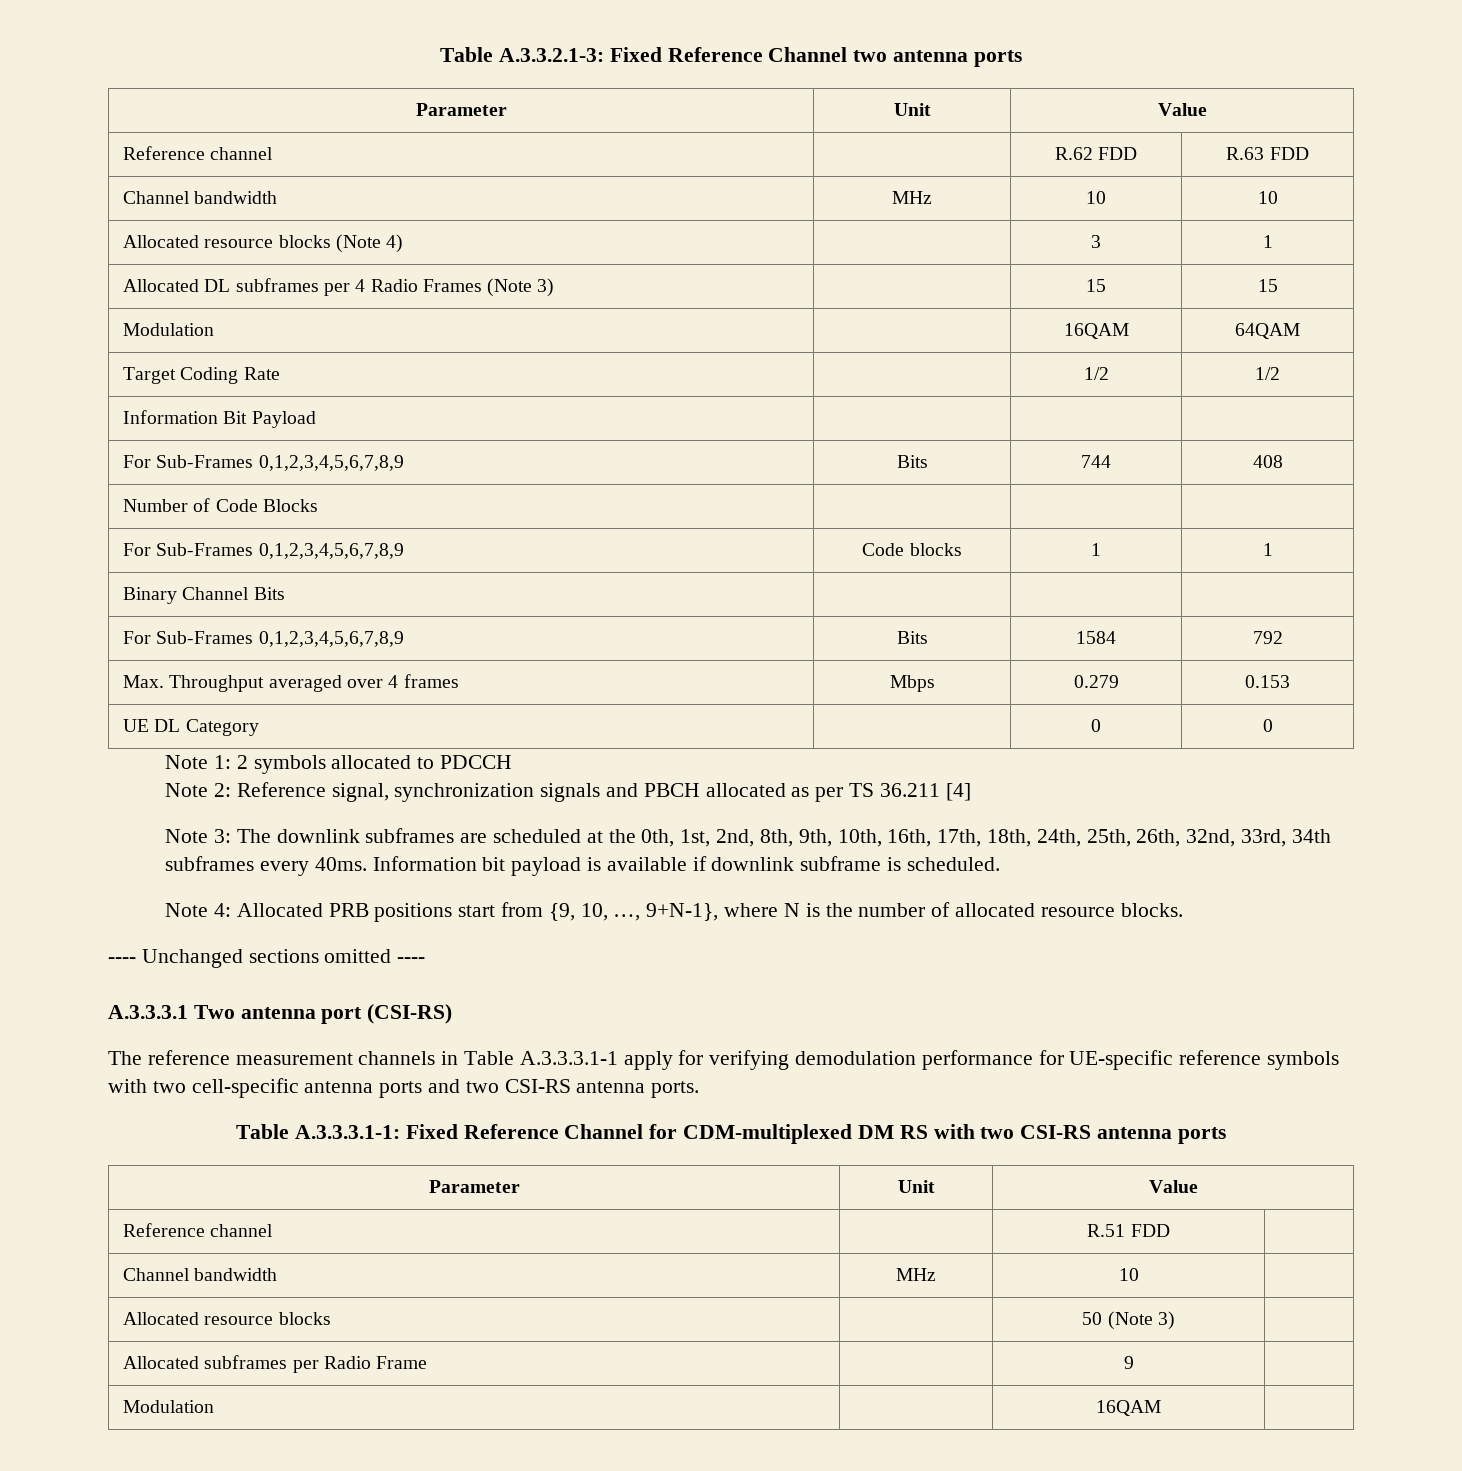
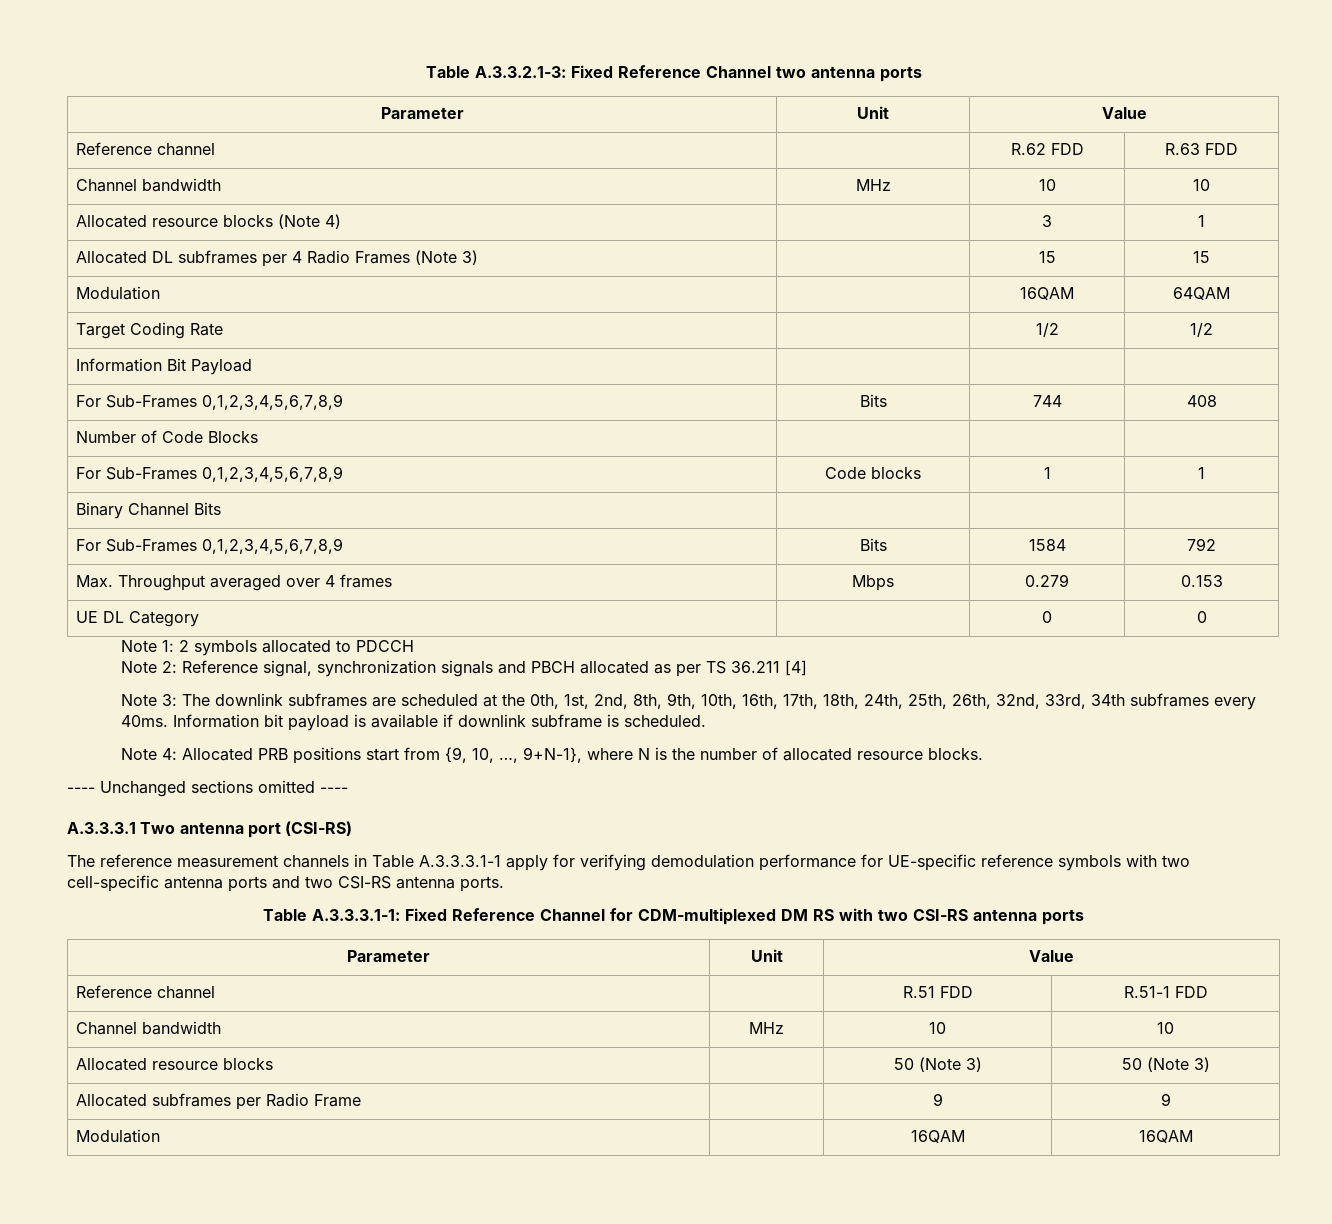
- Reference channel | | R.51 FDD |
- Channel bandwidth | MHz | 10 |
+ Reference channel | | R.51 FDD | R.51-1 FDD
+ Channel bandwidth | MHz | 10 | 10
- Allocated resource blocks | | 50 (Note 3) |
+ Allocated resource blocks | | 50 (Note 3) | 50 (Note 3)
- Allocated subframes per Radio Frame | | 9 |
- Modulation | | 16QAM |
+ Allocated subframes per Radio Frame | | 9 | 9
+ Modulation | | 16QAM | 16QAM

